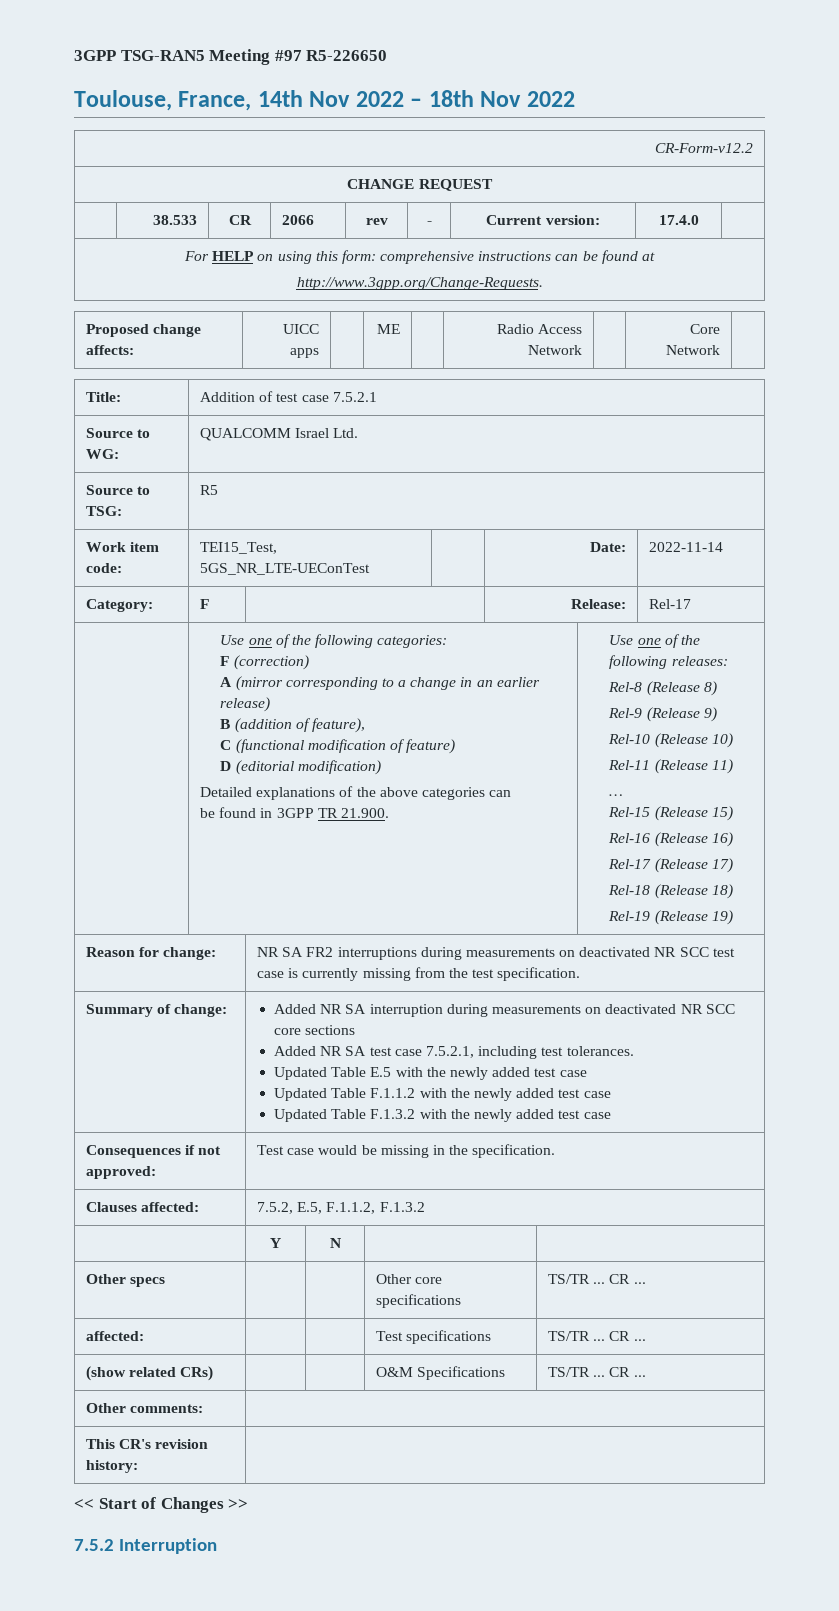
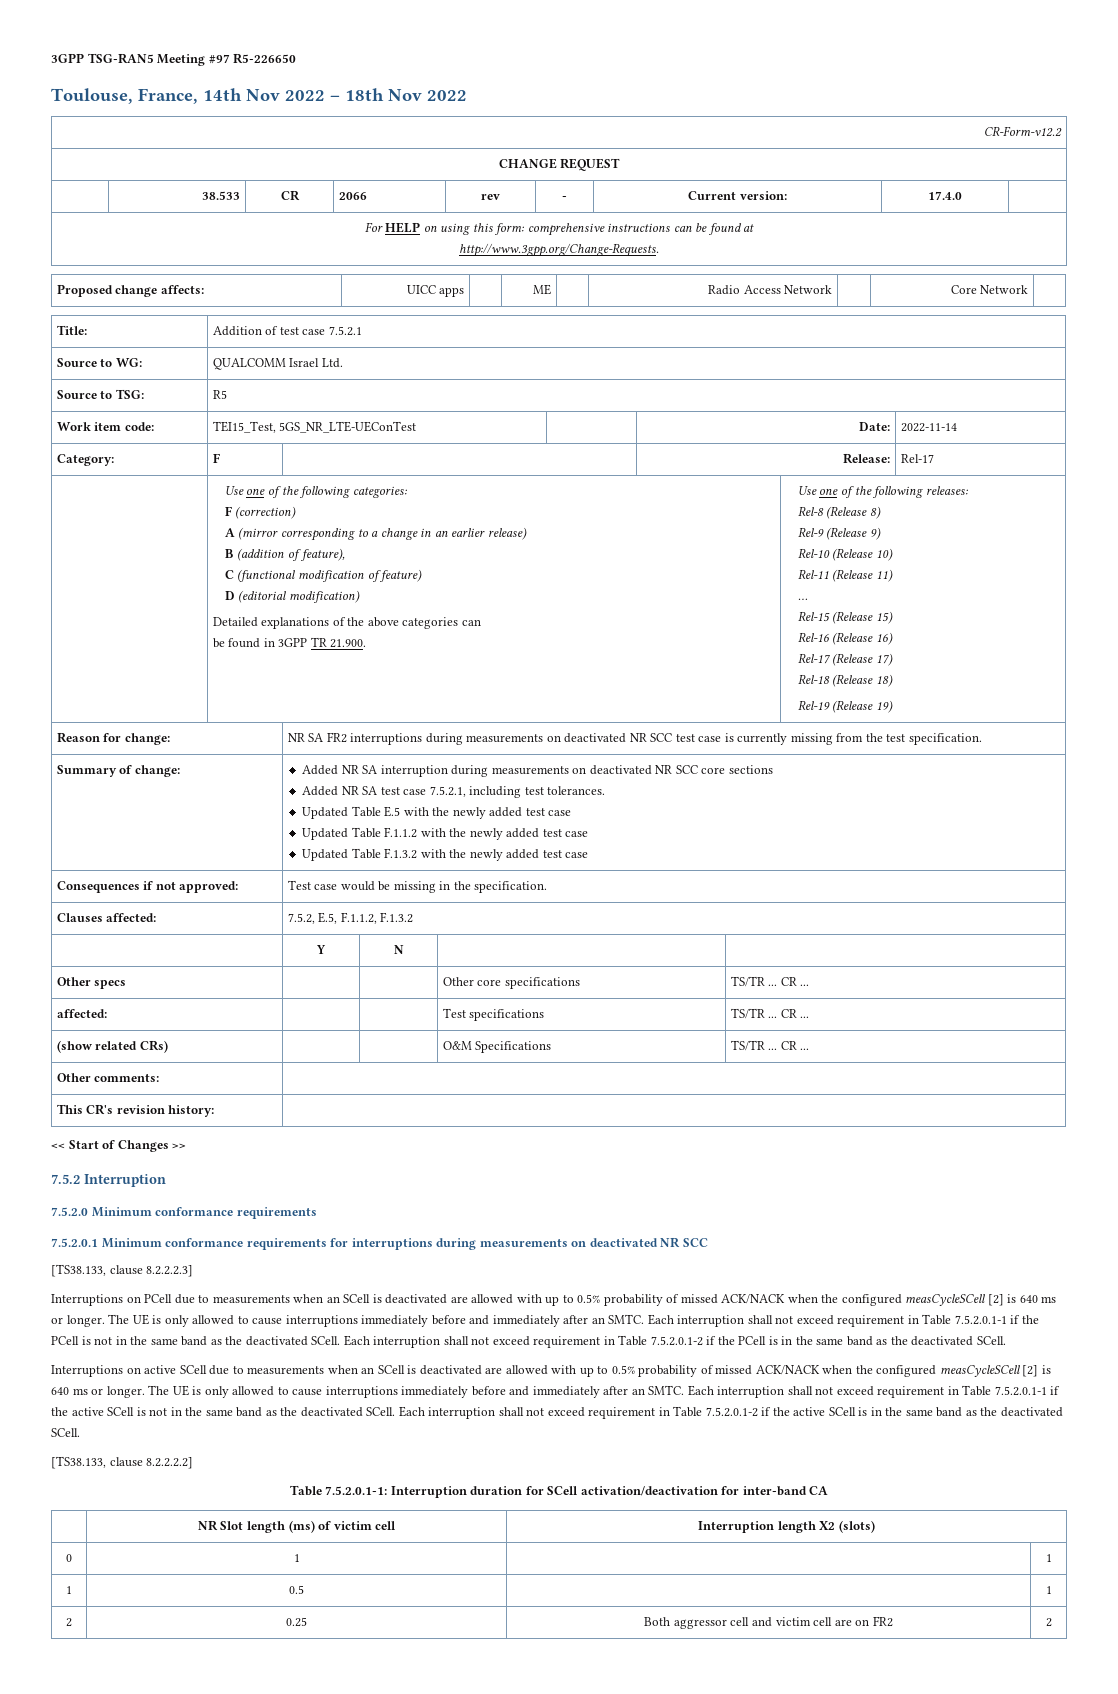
+ 7.5.2.0 Minimum conformance requirements
+ 7.5.2.0.1 Minimum conformance requirements for interruptions during measurements on deactivated NR SCC
+ [TS38.133, clause 8.2.2.2.3]
+ Interruptions on PCell due to measurements when an SCell is deactivated are allowed with up to 0.5% probability of missed ACK/NACK when the configured measCycleSCell [2] is 640 ms or longer. The UE is only allowed to cause interruptions immediately before and immediately after an SMTC. Each interruption shall not exceed requirement in Table 7.5.2.0.1-1 if the PCell is not in the same band as the deactivated SCell. Each interruption shall not exceed requirement in Table 7.5.2.0.1-2 if the PCell is in the same band as the deactivated SCell.
+ Interruptions on active SCell due to measurements when an SCell is deactivated are allowed with up to 0.5% probability of missed ACK/NACK when the configured measCycleSCell [2] is 640 ms or longer. The UE is only allowed to cause interruptions immediately before and immediately after an SMTC. Each interruption shall not exceed requirement in Table 7.5.2.0.1-1 if the active SCell is not in the same band as the deactivated SCell. Each interruption shall not exceed requirement in Table 7.5.2.0.1-2 if the active SCell is in the same band as the deactivated SCell.
+ [TS38.133, clause 8.2.2.2.2]
+ Table 7.5.2.0.1-1: Interruption duration for SCell activation/deactivation for inter-band CA
+ | NR Slot length (ms) of victim cell | Interruption length X2 (slots)
+ 0 | 1 | | 1
+ 1 | 0.5 | | 1
+ 2 | 0.25 | Both aggressor cell and victim cell are on FR2 | 2

